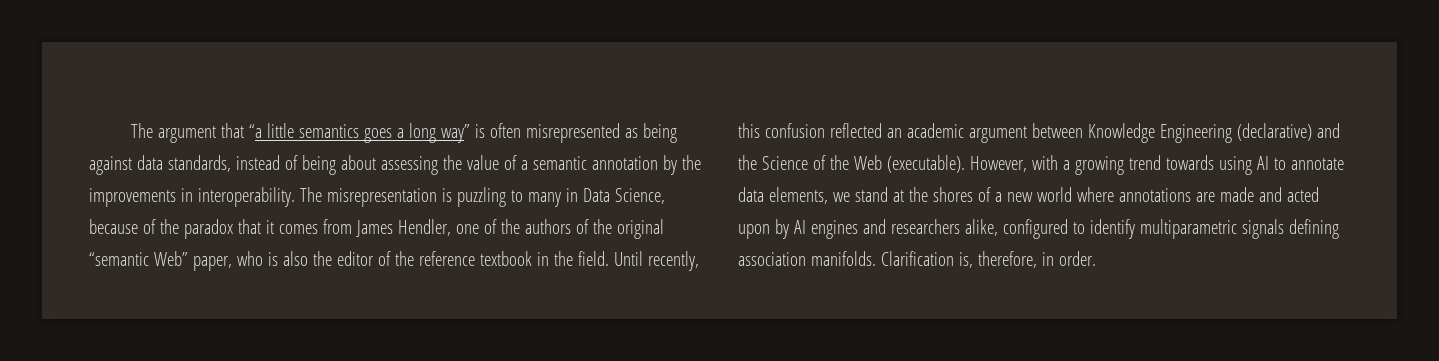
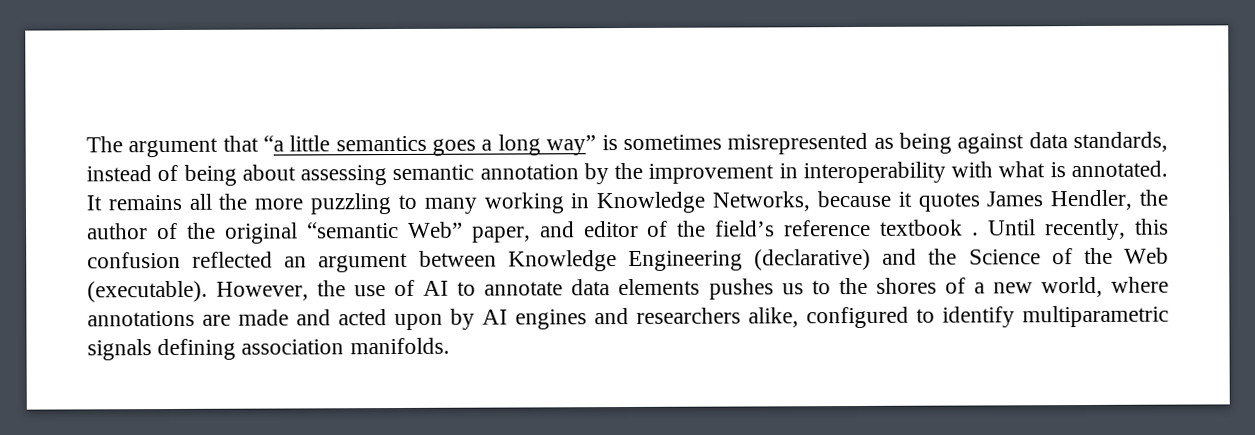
- The argument that “a little semantics goes a long way” is often misrepresented as being against data standards, instead of being about assessing the value of a semantic annotation by the improvements in interoperability. The misrepresentation is puzzling to many in Data Science, because of the paradox that it comes from James Hendler, one of the authors of the original “semantic Web” paper, who is also the editor of the reference textbook in the field.
+ The argument that “a little semantics goes a long way” is sometimes misrepresented as being against data standards, instead of being about assessing semantic annotation by the improvement in interoperability with what is annotated. It remains all the more puzzling to many working in Knowledge Networks, because it quotes James Hendler, the author of the original “semantic Web” paper, and editor of the field’s reference textbook .
- Until recently, this confusion reflected an academic argument between Knowledge Engineering (declarative) and the Science of the Web (executable).
+ Until recently, this confusion reflected an argument between Knowledge Engineering (declarative) and the Science of the Web (executable).
- However, with a growing trend towards using AI to annotate data elements, we stand at the shores of a new world where annotations are made and acted upon by AI engines and researchers alike, configured to identify multiparametric signals defining association manifolds. Clarification is, therefore, in order.
+ However, the use of AI to annotate data elements pushes us to the shores of a new world, where annotations are made and acted upon by AI engines and researchers alike, configured to identify multiparametric signals defining association manifolds.

